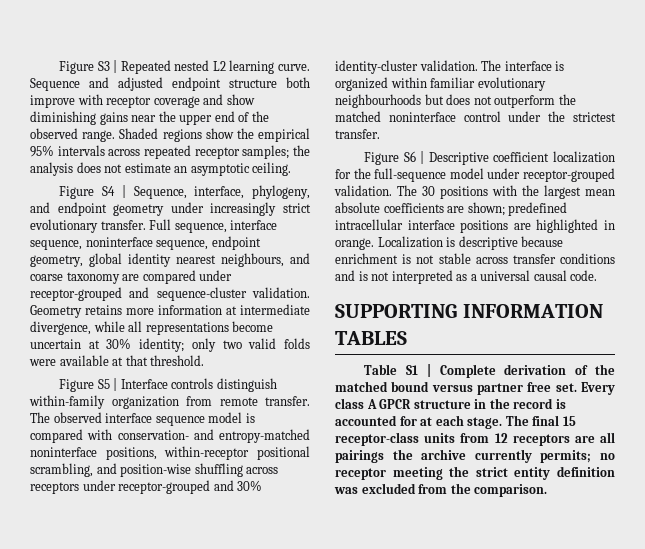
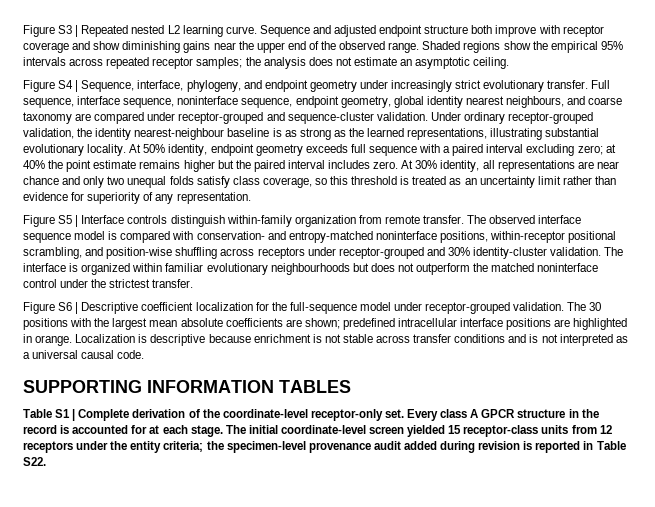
- Geometry retains more information at intermediate divergence, while all representations become uncertain at 30% identity; only two valid folds were available at that threshold.
+ Under ordinary receptor-grouped validation, the identity nearest-neighbour baseline is as strong as the learned representations, illustrating substantial evolutionary locality. At 50% identity, endpoint geometry exceeds full sequence with a paired interval excluding zero; at 40% the point estimate remains higher but the paired interval includes zero. At 30% identity, all representations are near chance and only two unequal folds satisfy class coverage, so this threshold is treated as an uncertainty limit rather than evidence for superiority of any representation.
- Table S1 | Complete derivation of the matched bound versus partner free set.
+ Table S1 | Complete derivation of the coordinate-level receptor-only set.
- The final 15 receptor-class units from 12 receptors are all pairings the archive currently permits; no receptor meeting the strict entity definition was excluded from the comparison.
+ The initial coordinate-level screen yielded 15 receptor-class units from 12 receptors under the entity criteria; the specimen-level provenance audit added during revision is reported in Table S22.

